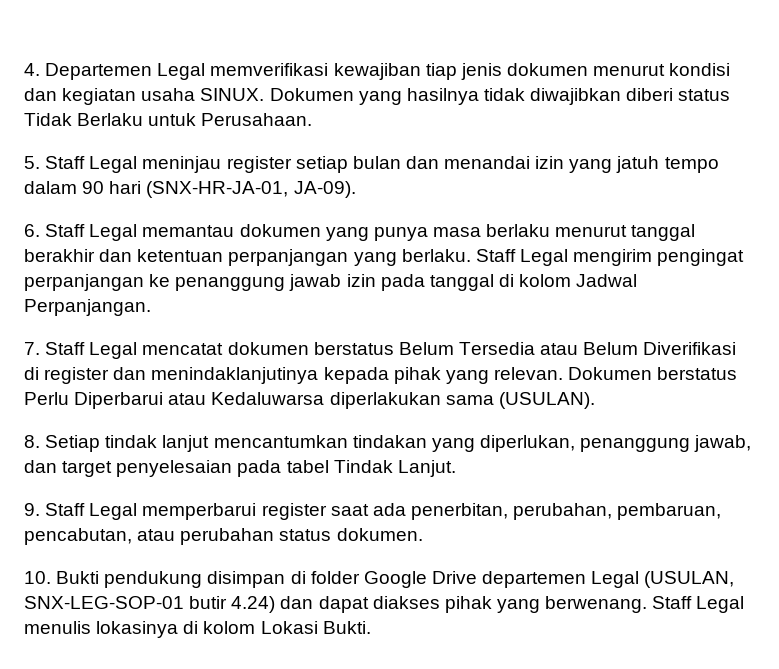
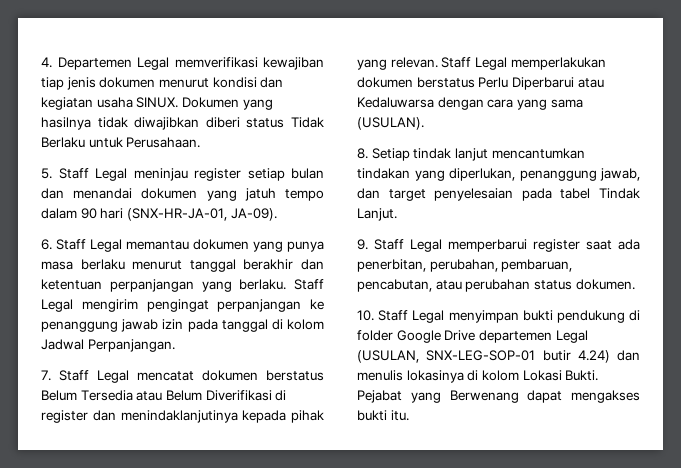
- 5. Staff Legal meninjau register setiap bulan dan menandai izin yang jatuh tempo dalam 90 hari (SNX-HR-JA-01, JA-09).
+ 5. Staff Legal meninjau register setiap bulan dan menandai dokumen yang jatuh tempo dalam 90 hari (SNX-HR-JA-01, JA-09).
- Dokumen berstatus Perlu Diperbarui atau Kedaluwarsa diperlakukan sama (USULAN).
+ Staff Legal memperlakukan dokumen berstatus Perlu Diperbarui atau Kedaluwarsa dengan cara yang sama (USULAN).
- 10. Bukti pendukung disimpan di folder Google Drive departemen Legal (USULAN, SNX-LEG-SOP-01 butir 4.24) dan dapat diakses pihak yang berwenang. Staff Legal menulis lokasinya di kolom Lokasi Bukti.
+ 10. Staff Legal menyimpan bukti pendukung di folder Google Drive departemen Legal (USULAN, SNX-LEG-SOP-01 butir 4.24) dan menulis lokasinya di kolom Lokasi Bukti.
+ Pejabat yang Berwenang dapat mengakses bukti itu.

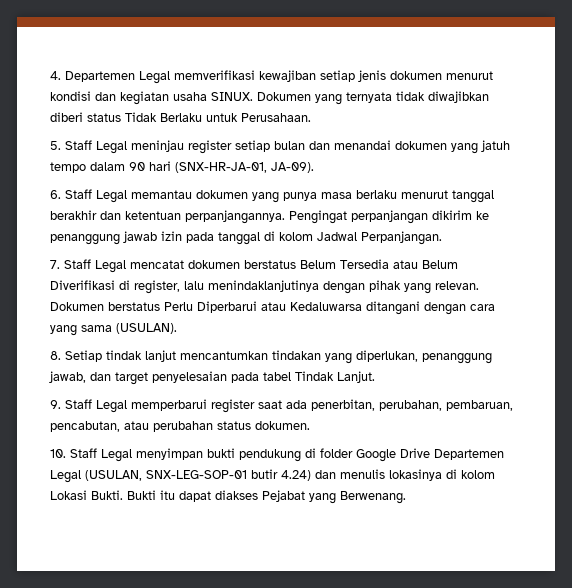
- 4. Departemen Legal memverifikasi kewajiban tiap jenis dokumen menurut kondisi dan kegiatan usaha SINUX.
+ 4. Departemen Legal memverifikasi kewajiban setiap jenis dokumen menurut kondisi dan kegiatan usaha SINUX.
- Dokumen yang hasilnya tidak diwajibkan diberi status Tidak Berlaku untuk Perusahaan.
+ Dokumen yang ternyata tidak diwajibkan diberi status Tidak Berlaku untuk Perusahaan.
- 6. Staff Legal memantau dokumen yang punya masa berlaku menurut tanggal berakhir dan ketentuan perpanjangan yang berlaku. Staff Legal mengirim pengingat perpanjangan ke penanggung jawab izin pada tanggal di kolom Jadwal Perpanjangan.
+ 6. Staff Legal memantau dokumen yang punya masa berlaku menurut tanggal berakhir dan ketentuan perpanjangannya. Pengingat perpanjangan dikirim ke penanggung jawab izin pada tanggal di kolom Jadwal Perpanjangan.
- 7. Staff Legal mencatat dokumen berstatus Belum Tersedia atau Belum Diverifikasi di register dan menindaklanjutinya kepada pihak yang relevan. Staff Legal memperlakukan dokumen berstatus Perlu Diperbarui atau Kedaluwarsa dengan cara yang sama (USULAN).
+ 7. Staff Legal mencatat dokumen berstatus Belum Tersedia atau Belum Diverifikasi di register, lalu menindaklanjutinya dengan pihak yang relevan. Dokumen berstatus Perlu Diperbarui atau Kedaluwarsa ditangani dengan cara yang sama (USULAN).
- 10. Staff Legal menyimpan bukti pendukung di folder Google Drive departemen Legal (USULAN, SNX-LEG-SOP-01 butir 4.24) dan menulis lokasinya di kolom Lokasi Bukti.
+ 10. Staff Legal menyimpan bukti pendukung di folder Google Drive Departemen Legal (USULAN, SNX-LEG-SOP-01 butir 4.24) dan menulis lokasinya di kolom Lokasi Bukti.
- Pejabat yang Berwenang dapat mengakses bukti itu.
+ Bukti itu dapat diakses Pejabat yang Berwenang.

